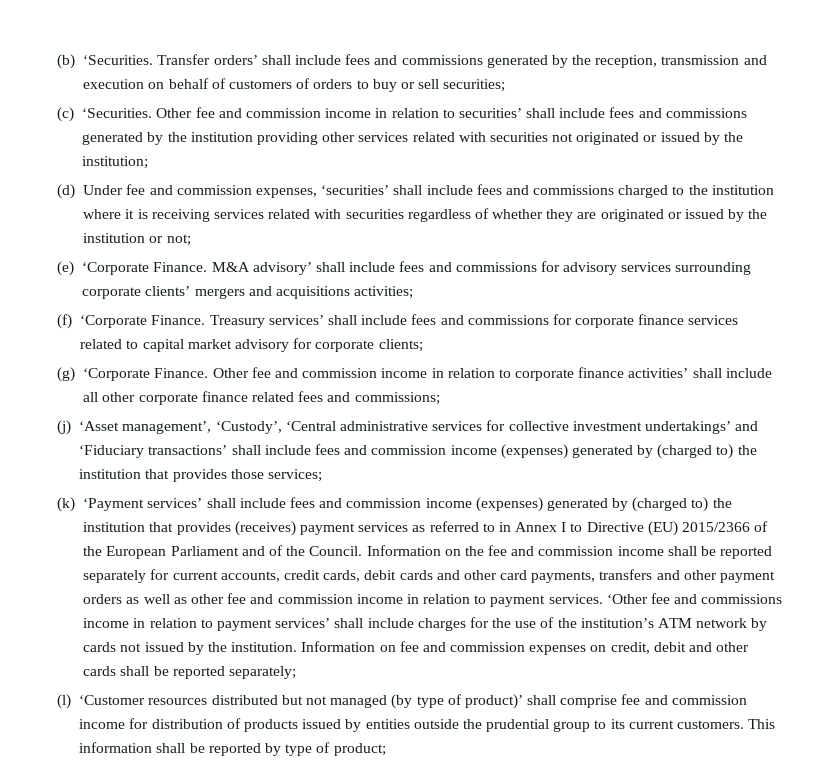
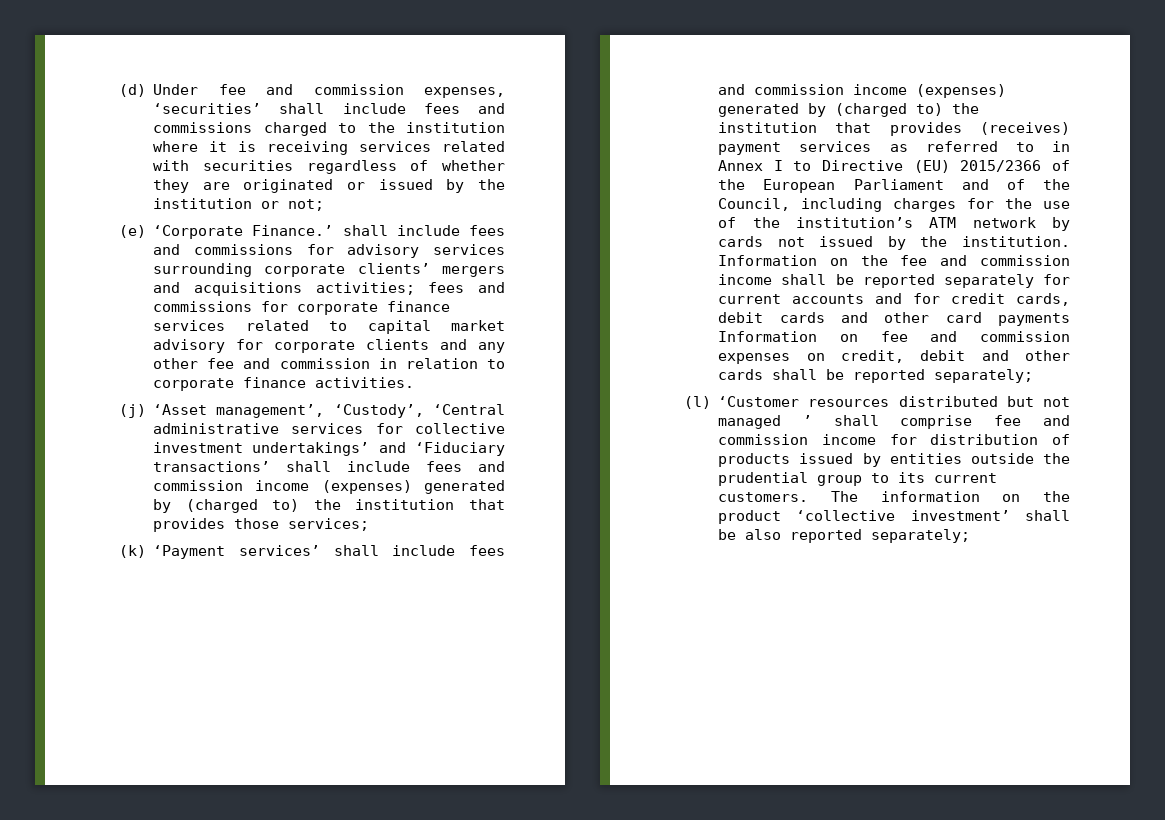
- (b) ‘Securities. Transfer orders’ shall include fees and commissions generated by the reception, transmission and execution on behalf of customers of orders to buy or sell securities;
- (c) ‘Securities. Other fee and commission income in relation to securities’ shall include fees and commissions generated by the institution providing other services related with securities not originated or issued by the institution;
- (e) ‘Corporate Finance. M&A advisory’ shall include fees and commissions for advisory services surrounding corporate clients’ mergers and acquisitions activities;
- (f) ‘Corporate Finance. Treasury services’ shall include fees and commissions for corporate finance services related to capital market advisory for corporate clients;
- (g) ‘Corporate Finance. Other fee and commission income in relation to corporate finance activities’ shall include all other corporate finance related fees and commissions;
+ (e) ‘Corporate Finance.’ shall include fees and commissions for advisory services surrounding corporate clients’ mergers and acquisitions activities; fees and commissions for corporate finance services related to capital market advisory for corporate clients and any other fee and commission in relation to corporate finance activities.
- (k) ‘Payment services’ shall include fees and commission income (expenses) generated by (charged to) the institution that provides (receives) payment services as referred to in Annex I to Directive (EU) 2015/2366 of the European Parliament and of the Council. Information on the fee and commission income shall be reported separately for current accounts, credit cards, debit cards and other card payments, transfers and other payment orders as well as other fee and commission income in relation to payment services. ‘Other fee and commissions income in relation to payment services’ shall include charges for the use of the institution’s ATM network by cards not issued by the institution.
+ (k) ‘Payment services’ shall include fees and commission income (expenses) generated by (charged to) the institution that provides (receives) payment services as referred to in Annex I to Directive (EU) 2015/2366 of the European Parliament and of the Council, including charges for the use of the institution’s ATM network by cards not issued by the institution.
- Information on fee and commission expenses on credit, debit and other cards shall be reported separately;
+ Information on the fee and commission income shall be reported separately for current accounts and for credit cards, debit cards and other card payments Information on fee and commission expenses on credit, debit and other cards shall be reported separately;
- (l) ‘Customer resources distributed but not managed (by type of product)’ shall comprise fee and commission income for distribution of products issued by entities outside the prudential group to its current customers.
+ (l) ‘Customer resources distributed but not managed ’ shall comprise fee and commission income for distribution of products issued by entities outside the prudential group to its current customers.
- This information shall be reported by type of product;
+ The information on the product ‘collective investment’ shall be also reported separately;

